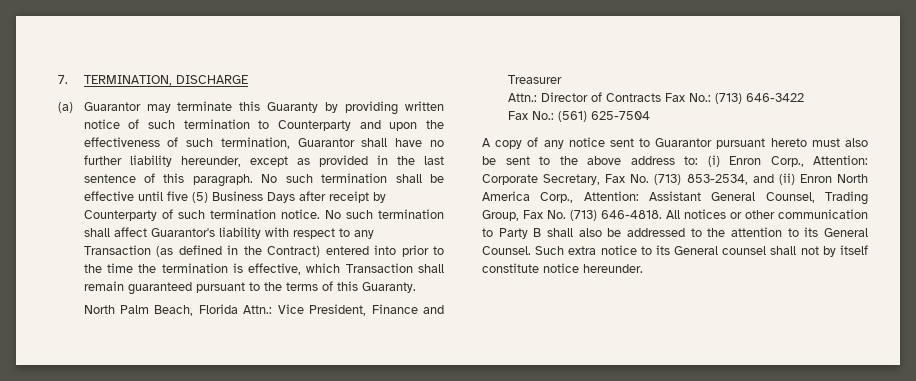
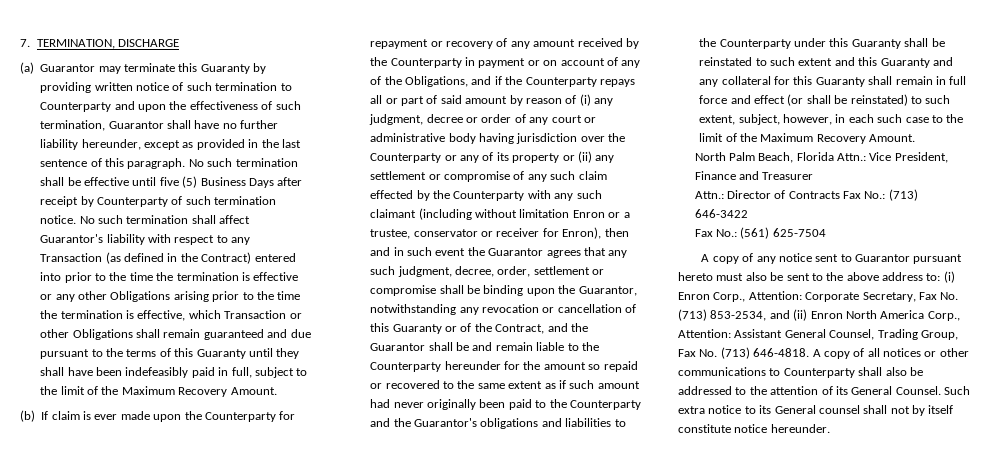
- No such termination shall affect Guarantor's liability with respect to any Transaction (as defined in the Contract) entered into prior to the time the termination is effective, which Transaction shall remain guaranteed pursuant to the terms of this Guaranty.
+ No such termination shall affect Guarantor's liability with respect to any Transaction (as defined in the Contract) entered into prior to the time the termination is effective or any other Obligations arising prior to the time the termination is effective, which Transaction or other Obligations shall remain guaranteed and due pursuant to the terms of this Guaranty until they shall have been indefeasibly paid in full, subject to the limit of the Maximum Recovery Amount.
+ (b) If claim is ever made upon the Counterparty for repayment or recovery of any amount received by the Counterparty in payment or on account of any of the Obligations, and if the Counterparty repays all or part of said amount by reason of (i) any judgment, decree or order of any court or administrative body having jurisdiction over the Counterparty or any of its property or (ii) any settlement or compromise of any such claim effected by the Counterparty with any such claimant (including without limitation Enron or a trustee, conservator or receiver for Enron), then and in such event the Guarantor agrees that any such judgment, decree, order, settlement or compromise shall be binding upon the Guarantor, notwithstanding any revocation or cancellation of this Guaranty or of the Contract, and the Guarantor shall be and remain liable to the Counterparty hereunder for the amount so repaid or recovered to the same extent as if such amount had never originally been paid to the Counterparty and the Guarantor's obligations and liabilities to the Counterparty under this Guaranty shall be reinstated to such extent and this Guaranty and any collateral for this Guaranty shall remain in full force and effect (or shall be reinstated) to such extent, subject, however, in each such case to the limit of the Maximum Recovery Amount.
- All notices or other communication to Party B shall also be addressed to the attention to its General Counsel.
+ A copy of all notices or other communications to Counterparty shall also be addressed to the attention of its General Counsel.

